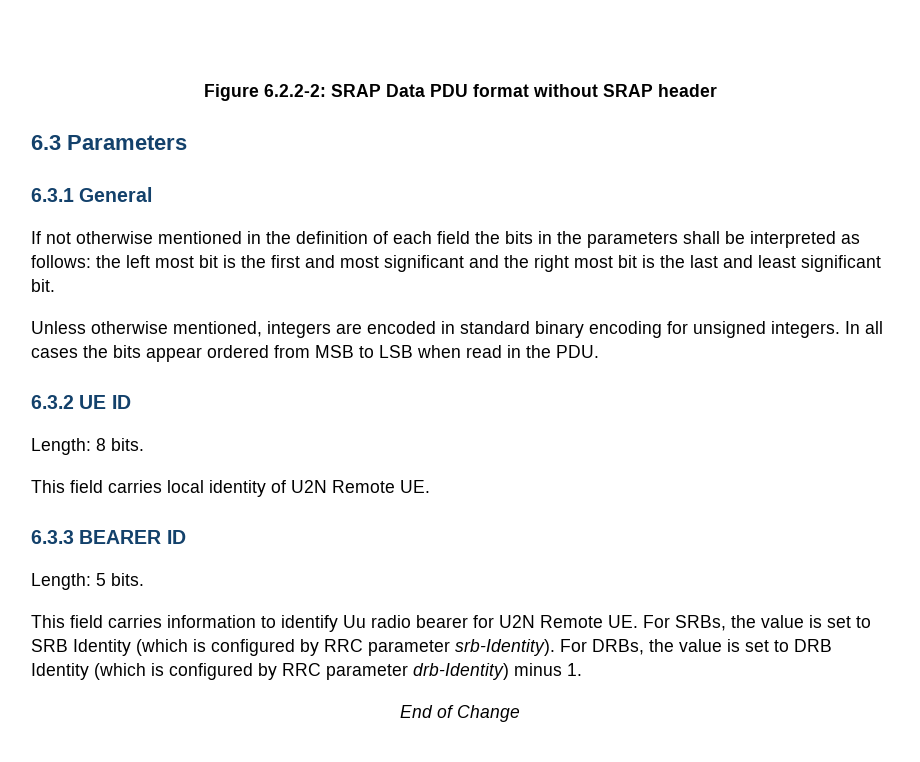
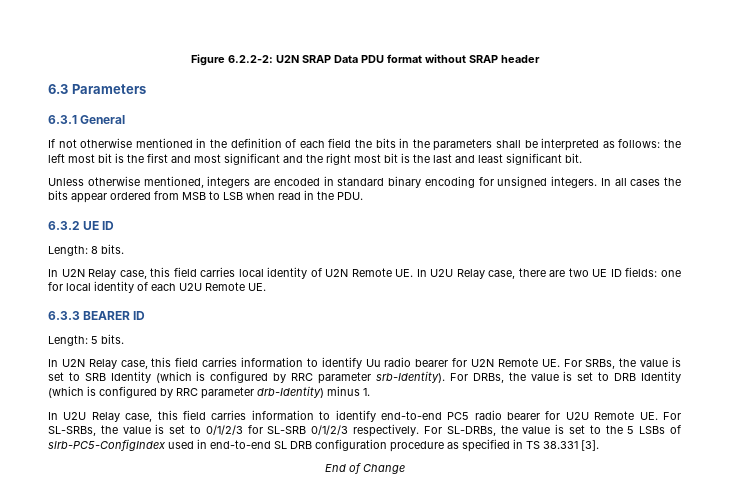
- Figure 6.2.2-2: SRAP Data PDU format without SRAP header
+ Figure 6.2.2-2: U2N SRAP Data PDU format without SRAP header
- This field carries local identity of U2N Remote UE.
+ In U2N Relay case, this field carries local identity of U2N Remote UE. In U2U Relay case, there are two UE ID fields: one for local identity of each U2U Remote UE.
- This field carries information to identify Uu radio bearer for U2N Remote UE. For SRBs, the value is set to SRB Identity (which is configured by RRC parameter srb-Identity).
+ In U2N Relay case, this field carries information to identify Uu radio bearer for U2N Remote UE. For SRBs, the value is set to SRB Identity (which is configured by RRC parameter srb-Identity).
+ In U2U Relay case, this field carries information to identify end-to-end PC5 radio bearer for U2U Remote UE. For SL-SRBs, the value is set to 0/1/2/3 for SL-SRB 0/1/2/3 respectively. For SL-DRBs, the value is set to the 5 LSBs of slrb-PC5-ConfigIndex used in end-to-end SL DRB configuration procedure as specified in TS 38.331 [3].

